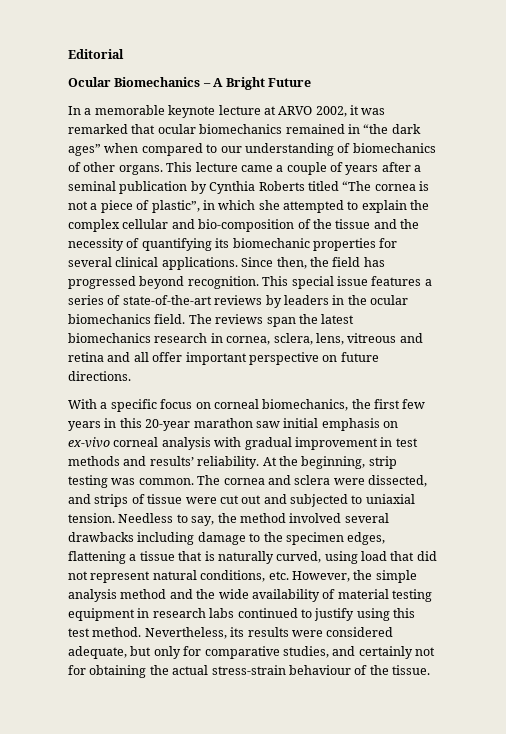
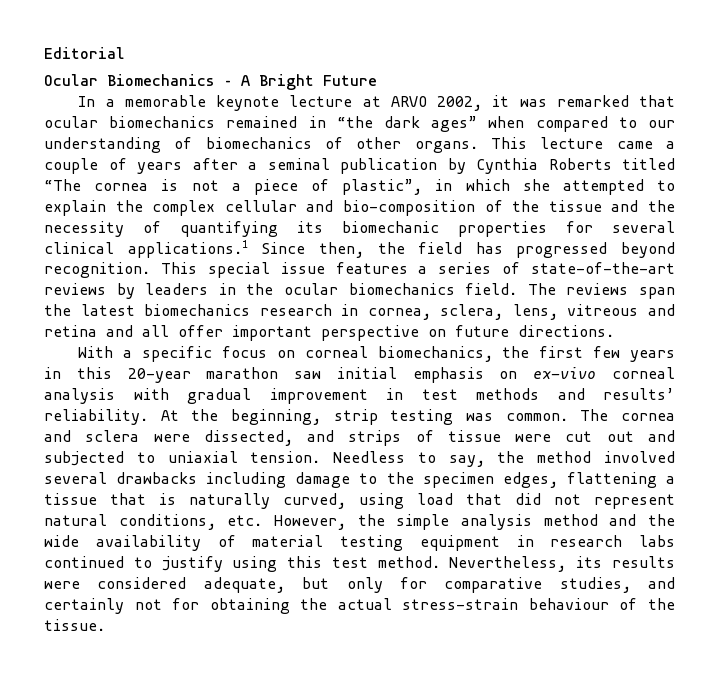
- This lecture came a couple of years after a seminal publication by Cynthia Roberts titled “The cornea is not a piece of plastic”, in which she attempted to explain the complex cellular and bio-composition of the tissue and the necessity of quantifying its biomechanic properties for several clinical applications. Since then, the field has progressed beyond recognition.
+ This lecture came a couple of years after a seminal publication by Cynthia Roberts titled “The cornea is not a piece of plastic”, in which she attempted to explain the complex cellular and bio-composition of the tissue and the necessity of quantifying its biomechanic properties for several clinical applications.1 Since then, the field has progressed beyond recognition.

